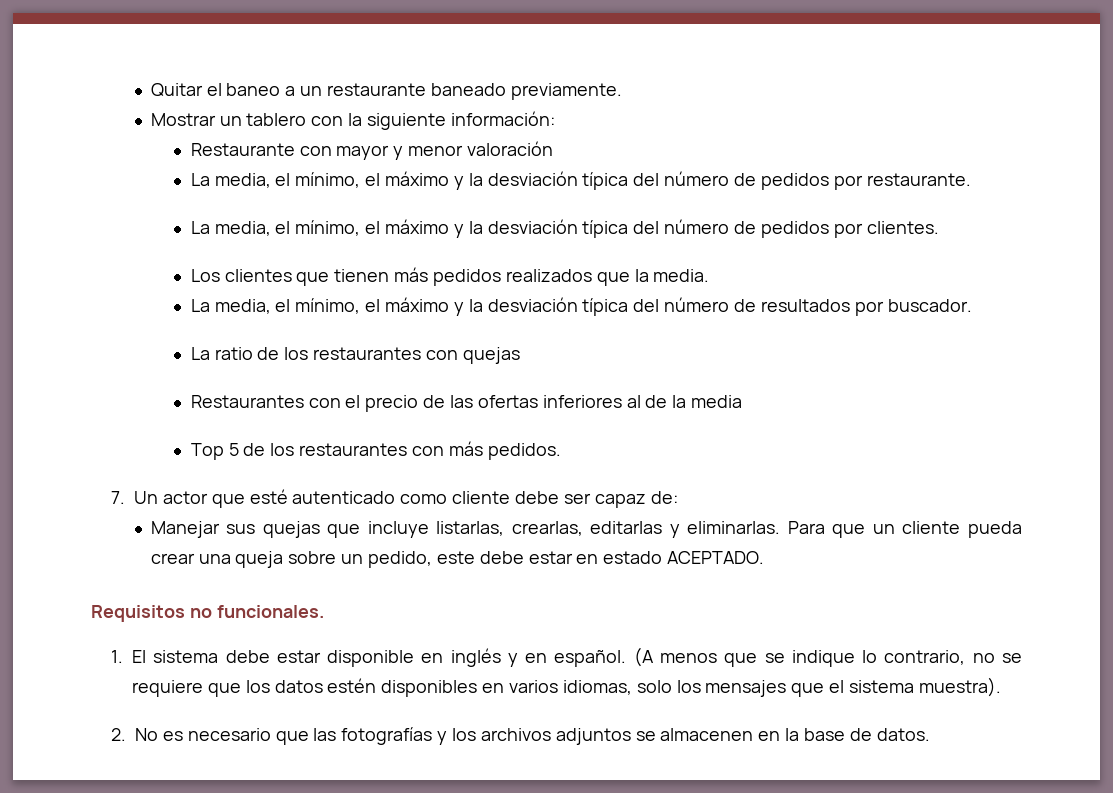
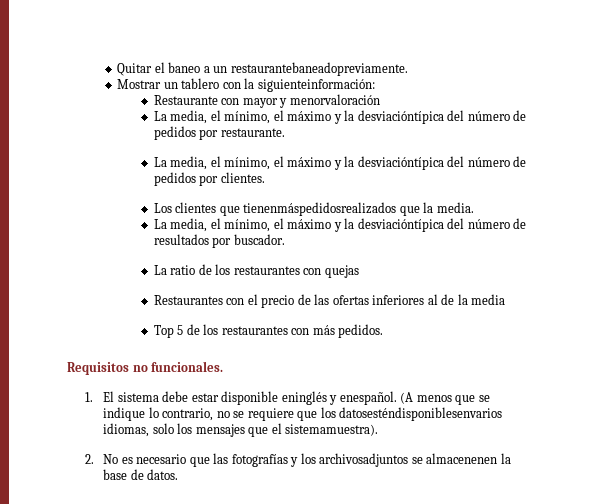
- Quitar el baneo a un restaurante baneado previamente.
+ Quitar el baneo a un restaurantebaneadopreviamente.
- Mostrar un tablero con la siguiente información:
+ Mostrar un tablero con la siguienteinformación:
- Restaurante con mayor y menor valoración
- La media, el mínimo, el máximo y la desviación típica del número de pedidos por restaurante.
+ Restaurante con mayor y menorvaloración
+ La media, el mínimo, el máximo y la desviacióntípica del número de pedidos por restaurante.
- La media, el mínimo, el máximo y la desviación típica del número de pedidos por clientes.
+ La media, el mínimo, el máximo y la desviacióntípica del número de pedidos por clientes.
- Los clientes que tienen más pedidos realizados que la media.
+ Los clientes que tienenmáspedidosrealizados que la media.
- La media, el mínimo, el máximo y la desviación típica del número de resultados por buscador.
+ La media, el mínimo, el máximo y la desviacióntípica del número de resultados por buscador.
- 7. Un actor que esté autenticado como cliente debe ser capaz de:
- Manejar sus quejas que incluye listarlas, crearlas, editarlas y eliminarlas. Para que un cliente pueda crear una queja sobre un pedido, este debe estar en estado ACEPTADO.
- 1. El sistema debe estar disponible en inglés y en español.
+ 1. El sistema debe estar disponible eninglés y enespañol.
- (A menos que se indique lo contrario, no se requiere que los datos estén disponibles en varios idiomas, solo los mensajes que el sistema muestra).
+ (A menos que se indique lo contrario, no se requiere que los datosesténdisponiblesenvarios idiomas, solo los mensajes que el sistemamuestra).
- 2. No es necesario que las fotografías y los archivos adjuntos se almacenen en la base de datos.
+ 2. No es necesario que las fotografías y los archivosadjuntos se almacenenen la base de datos.

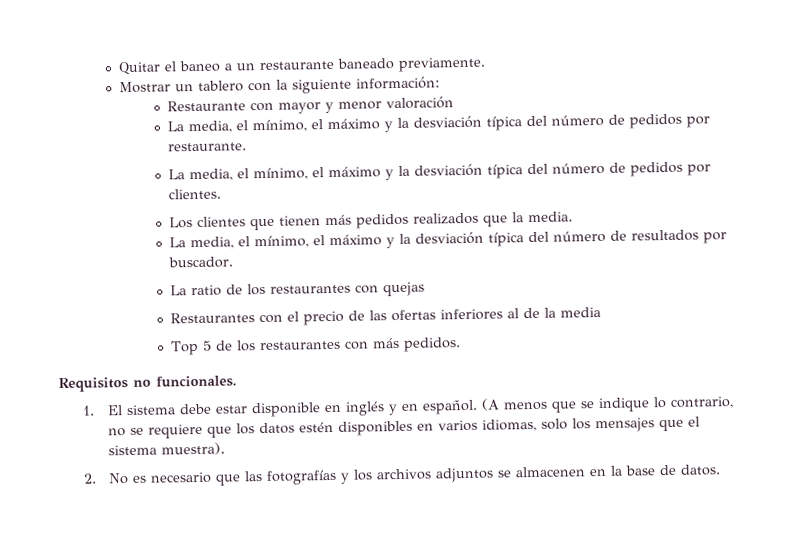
- Quitar el baneo a un restaurantebaneadopreviamente.
+ Quitar el baneo a un restaurante baneado previamente.
- Mostrar un tablero con la siguienteinformación:
+ Mostrar un tablero con la siguiente información:
- Restaurante con mayor y menorvaloración
- La media, el mínimo, el máximo y la desviacióntípica del número de pedidos por restaurante.
+ Restaurante con mayor y menor valoración
+ La media, el mínimo, el máximo y la desviación típica del número de pedidos por restaurante.
- La media, el mínimo, el máximo y la desviacióntípica del número de pedidos por clientes.
+ La media, el mínimo, el máximo y la desviación típica del número de pedidos por clientes.
- Los clientes que tienenmáspedidosrealizados que la media.
+ Los clientes que tienen más pedidos realizados que la media.
- La media, el mínimo, el máximo y la desviacióntípica del número de resultados por buscador.
+ La media, el mínimo, el máximo y la desviación típica del número de resultados por buscador.
- 1. El sistema debe estar disponible eninglés y enespañol.
+ 1. El sistema debe estar disponible en inglés y en español.
- (A menos que se indique lo contrario, no se requiere que los datosesténdisponiblesenvarios idiomas, solo los mensajes que el sistemamuestra).
+ (A menos que se indique lo contrario, no se requiere que los datos estén disponibles en varios idiomas, solo los mensajes que el sistema muestra).
- 2. No es necesario que las fotografías y los archivosadjuntos se almacenenen la base de datos.
+ 2. No es necesario que las fotografías y los archivos adjuntos se almacenen en la base de datos.

